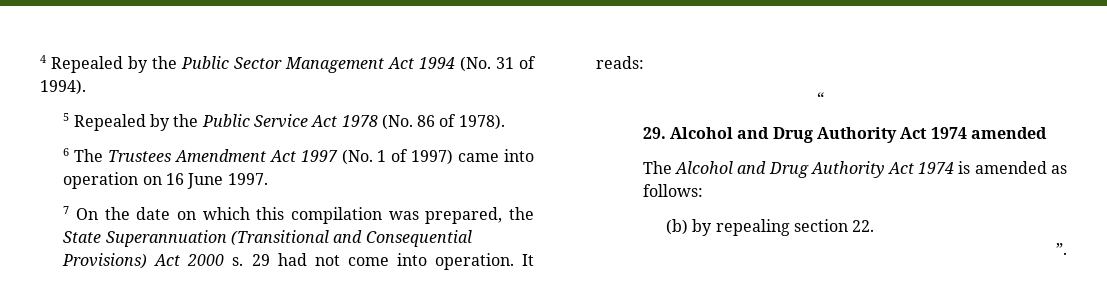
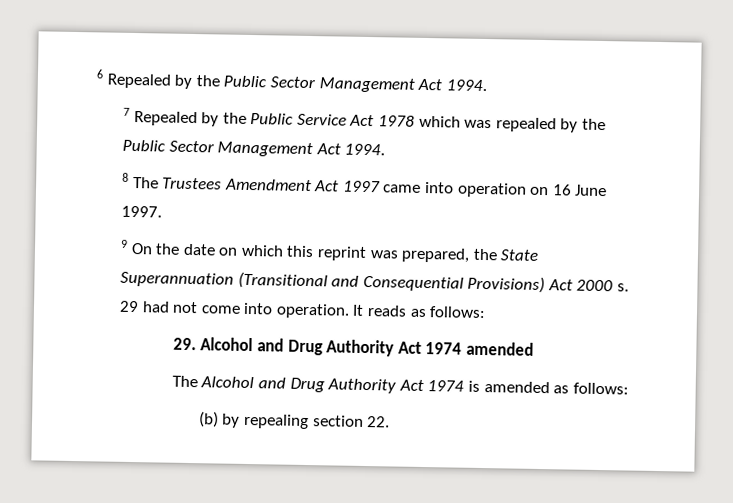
- 4 Repealed by the Public Sector Management Act 1994 (No. 31 of 1994).
- 5 Repealed by the Public Service Act 1978 (No. 86 of 1978).
- 6 The Trustees Amendment Act 1997 (No. 1 of 1997) came into operation on 16 June 1997.
+ 6 Repealed by the Public Sector Management Act 1994.
+ 7 Repealed by the Public Service Act 1978 which was repealed by the Public Sector Management Act 1994.
+ 8 The Trustees Amendment Act 1997 came into operation on 16 June 1997.
- 7 On the date on which this compilation was prepared, the State Superannuation (Transitional and Consequential Provisions) Act 2000 s.
+ 9 On the date on which this reprint was prepared, the State Superannuation (Transitional and Consequential Provisions) Act 2000 s.
- It reads:
- “
+ It reads as follows:
- ”.

